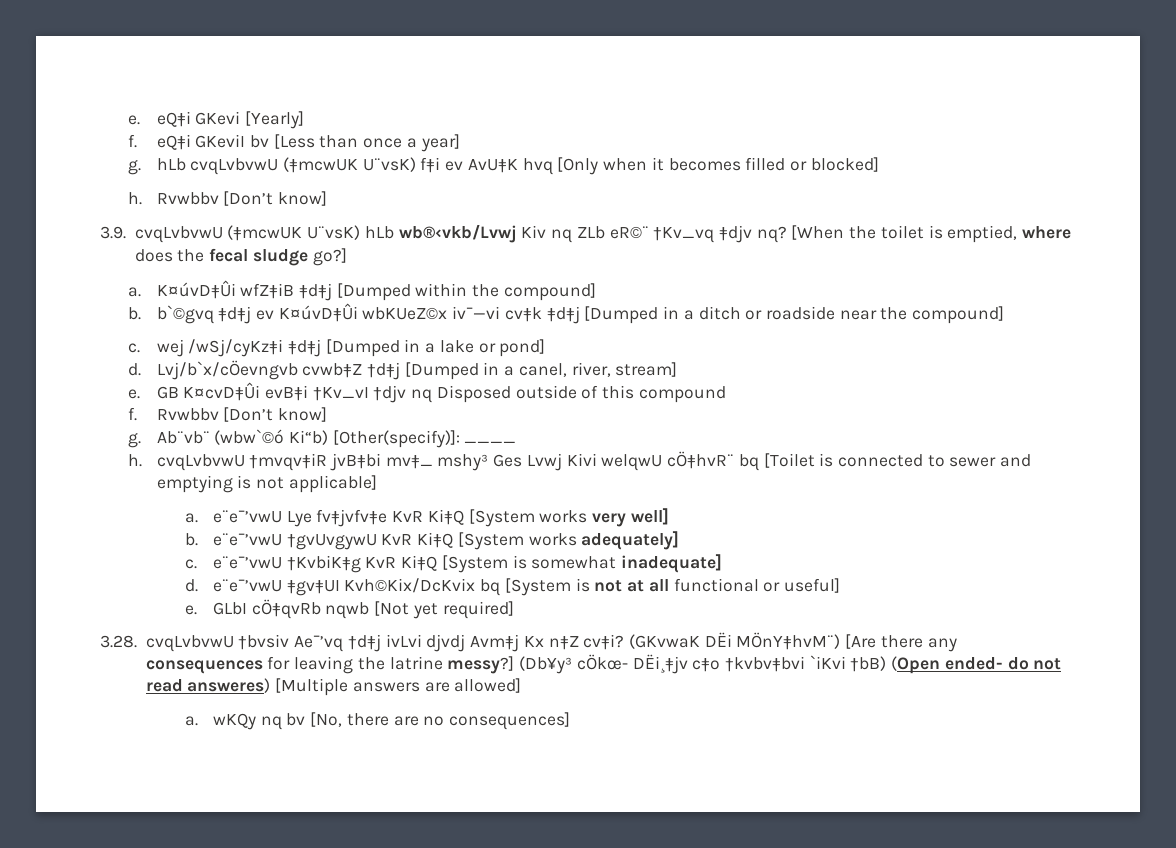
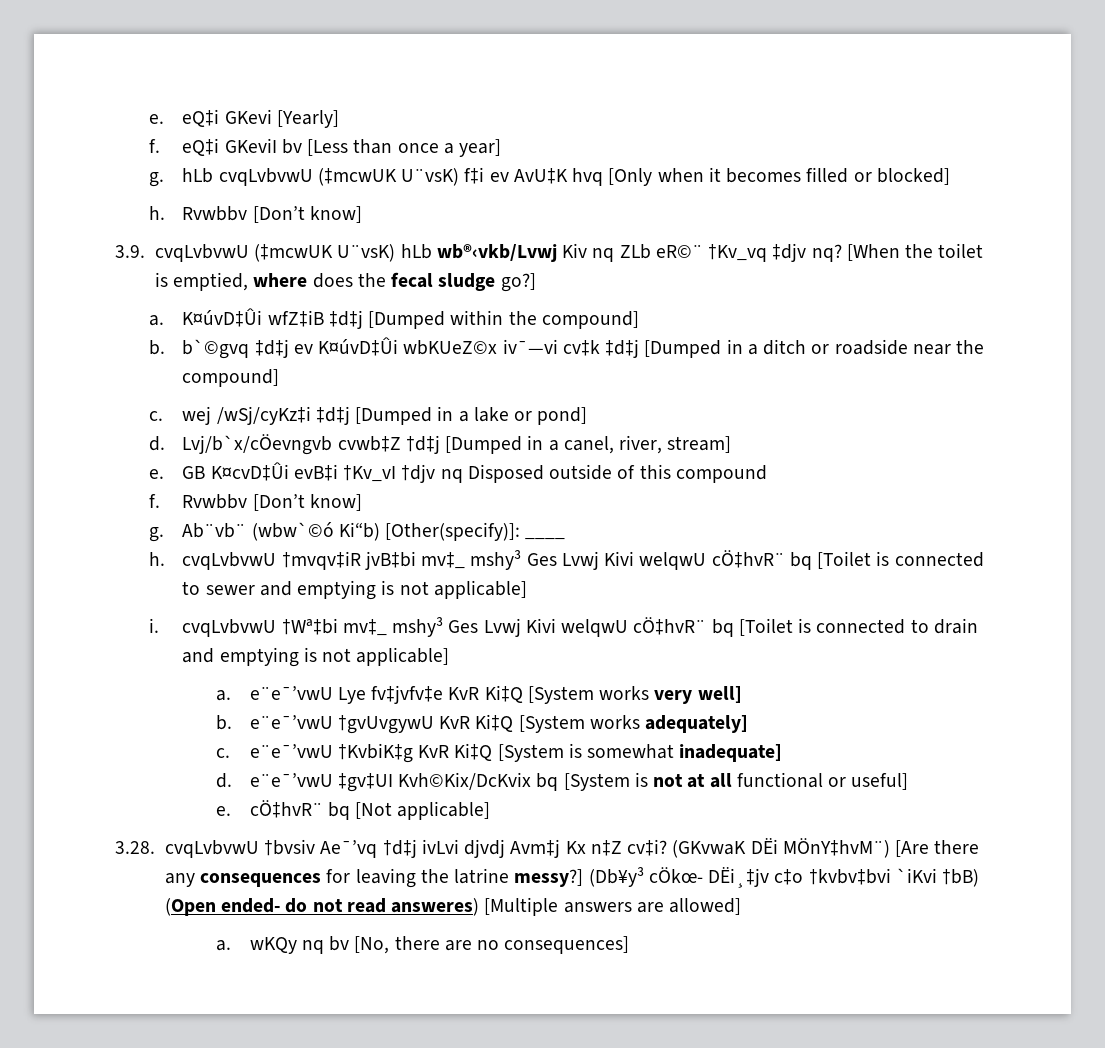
+ i. cvqLvbvwU †Wª‡bi mv‡_ mshy³ Ges Lvwj Kivi welqwU cÖ‡hvR¨ bq [Toilet is connected to drain and emptying is not applicable]
- e. GLbI cÖ‡qvRb nqwb [Not yet required]
+ e. cÖ‡hvR¨ bq [Not applicable]

